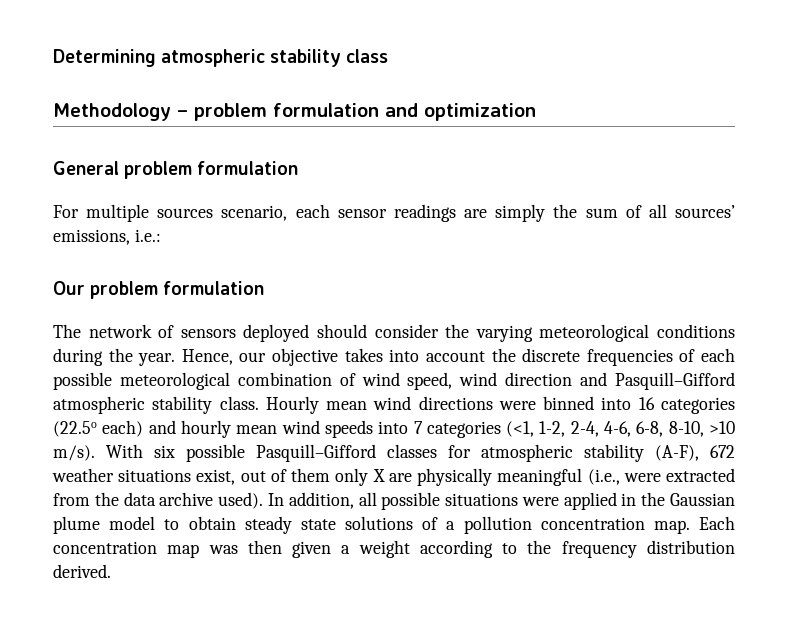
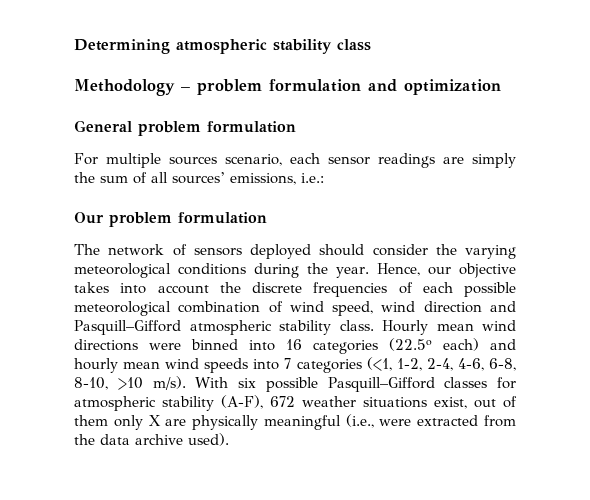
- In addition, all possible situations were applied in the Gaussian plume model to obtain steady state solutions of a pollution concentration map. Each concentration map was then given a weight according to the frequency distribution derived.

